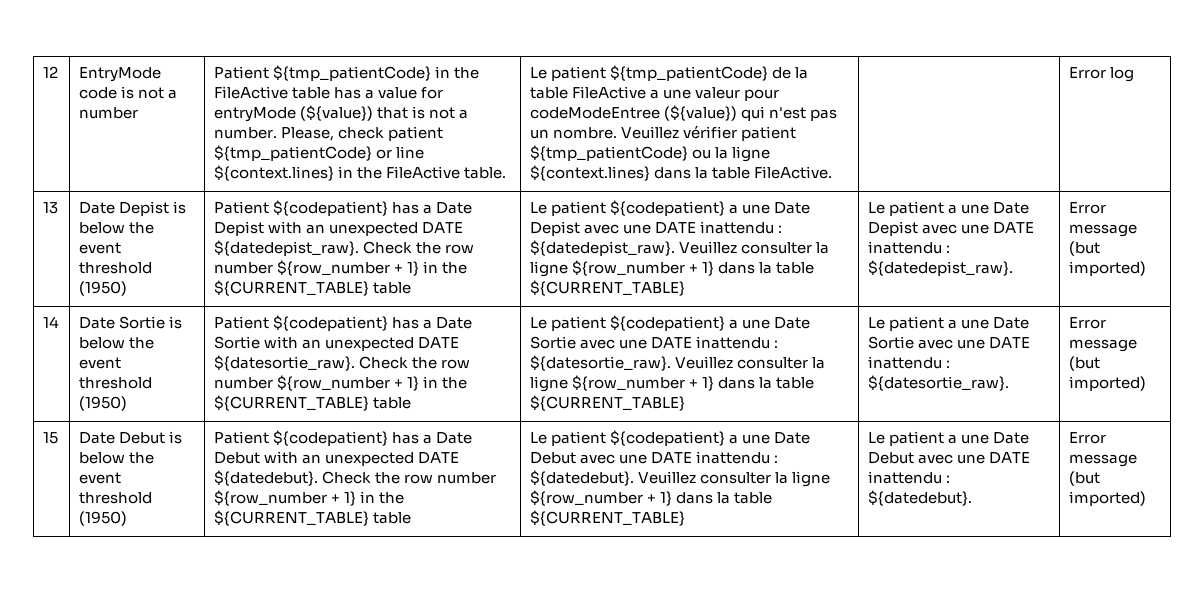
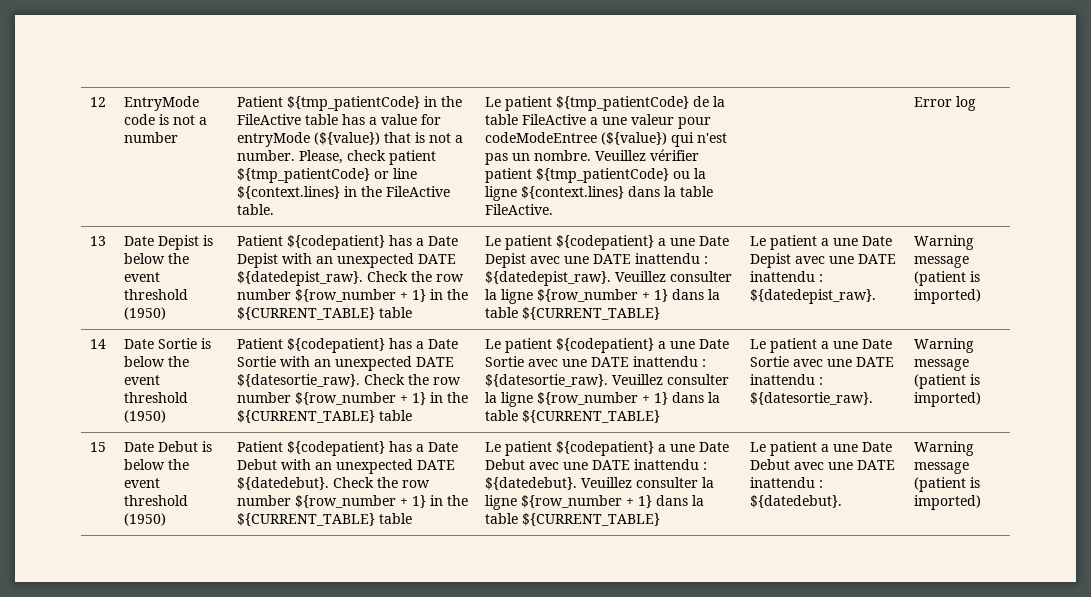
- Le patient a une Date Depist avec une DATE inattendu : ${datedepist_raw}. | Error message (but imported)
+ Le patient a une Date Depist avec une DATE inattendu : ${datedepist_raw}. | Warning message (patient is imported)
- Le patient a une Date Sortie avec une DATE inattendu : ${datesortie_raw}. | Error message (but imported)
+ Le patient a une Date Sortie avec une DATE inattendu : ${datesortie_raw}. | Warning message (patient is imported)
- Le patient a une Date Debut avec une DATE inattendu : ${datedebut}. | Error message (but imported)
+ Le patient a une Date Debut avec une DATE inattendu : ${datedebut}. | Warning message (patient is imported)

